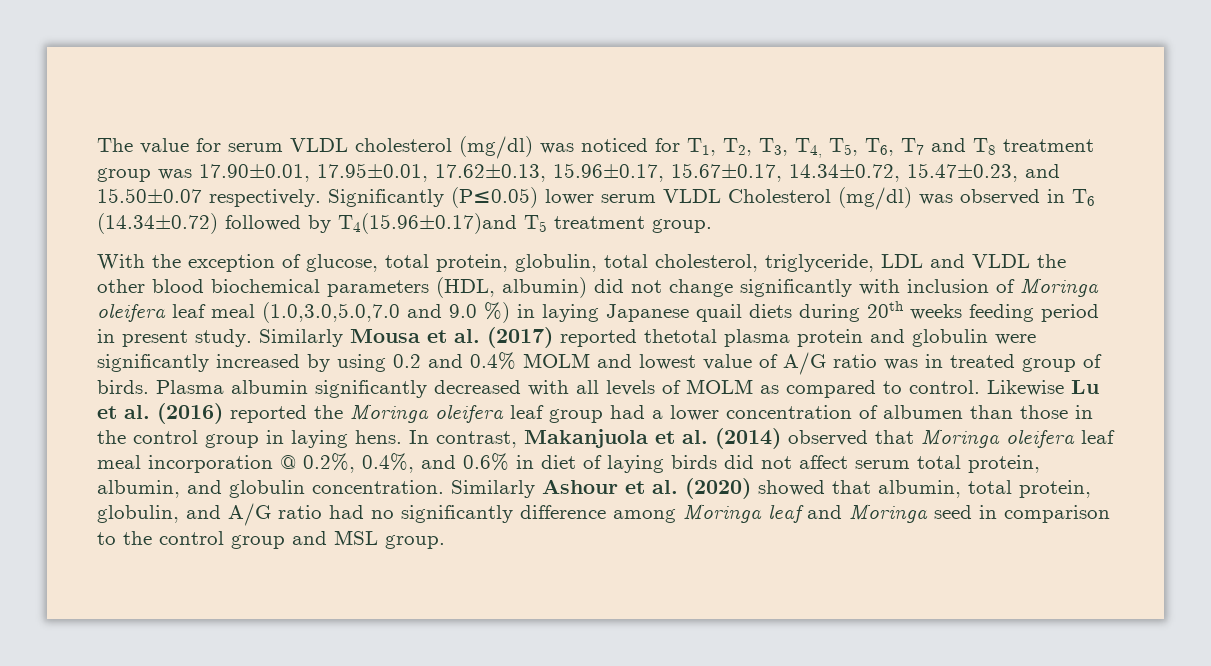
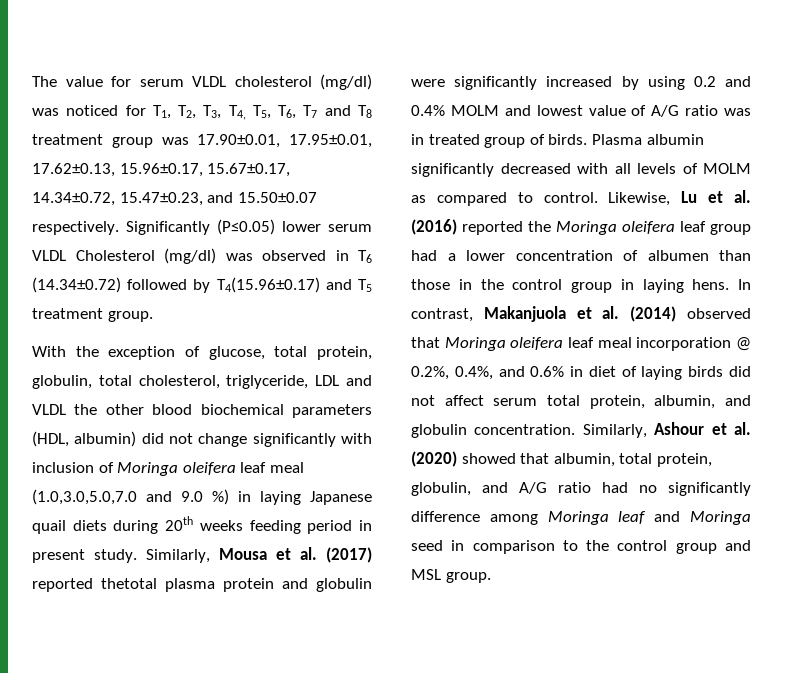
- Significantly (P≤0.05) lower serum VLDL Cholesterol (mg/dl) was observed in T6 (14.34±0.72) followed by T4(15.96±0.17)and T5 treatment group.
+ Significantly (P≤0.05) lower serum VLDL Cholesterol (mg/dl) was observed in T6 (14.34±0.72) followed by T4(15.96±0.17) and T5 treatment group.
- Similarly Mousa et al. (2017) reported thetotal plasma protein and globulin were significantly increased by using 0.2 and 0.4% MOLM and lowest value of A/G ratio was in treated group of birds.
+ Similarly, Mousa et al. (2017) reported thetotal plasma protein and globulin were significantly increased by using 0.2 and 0.4% MOLM and lowest value of A/G ratio was in treated group of birds.
- Likewise Lu et al. (2016) reported the Moringa oleifera leaf group had a lower concentration of albumen than those in the control group in laying hens.
+ Likewise, Lu et al. (2016) reported the Moringa oleifera leaf group had a lower concentration of albumen than those in the control group in laying hens.
- Similarly Ashour et al. (2020) showed that albumin, total protein, globulin, and A/G ratio had no significantly difference among Moringa leaf and Moringa seed in comparison to the control group and MSL group.
+ Similarly, Ashour et al. (2020) showed that albumin, total protein, globulin, and A/G ratio had no significantly difference among Moringa leaf and Moringa seed in comparison to the control group and MSL group.

